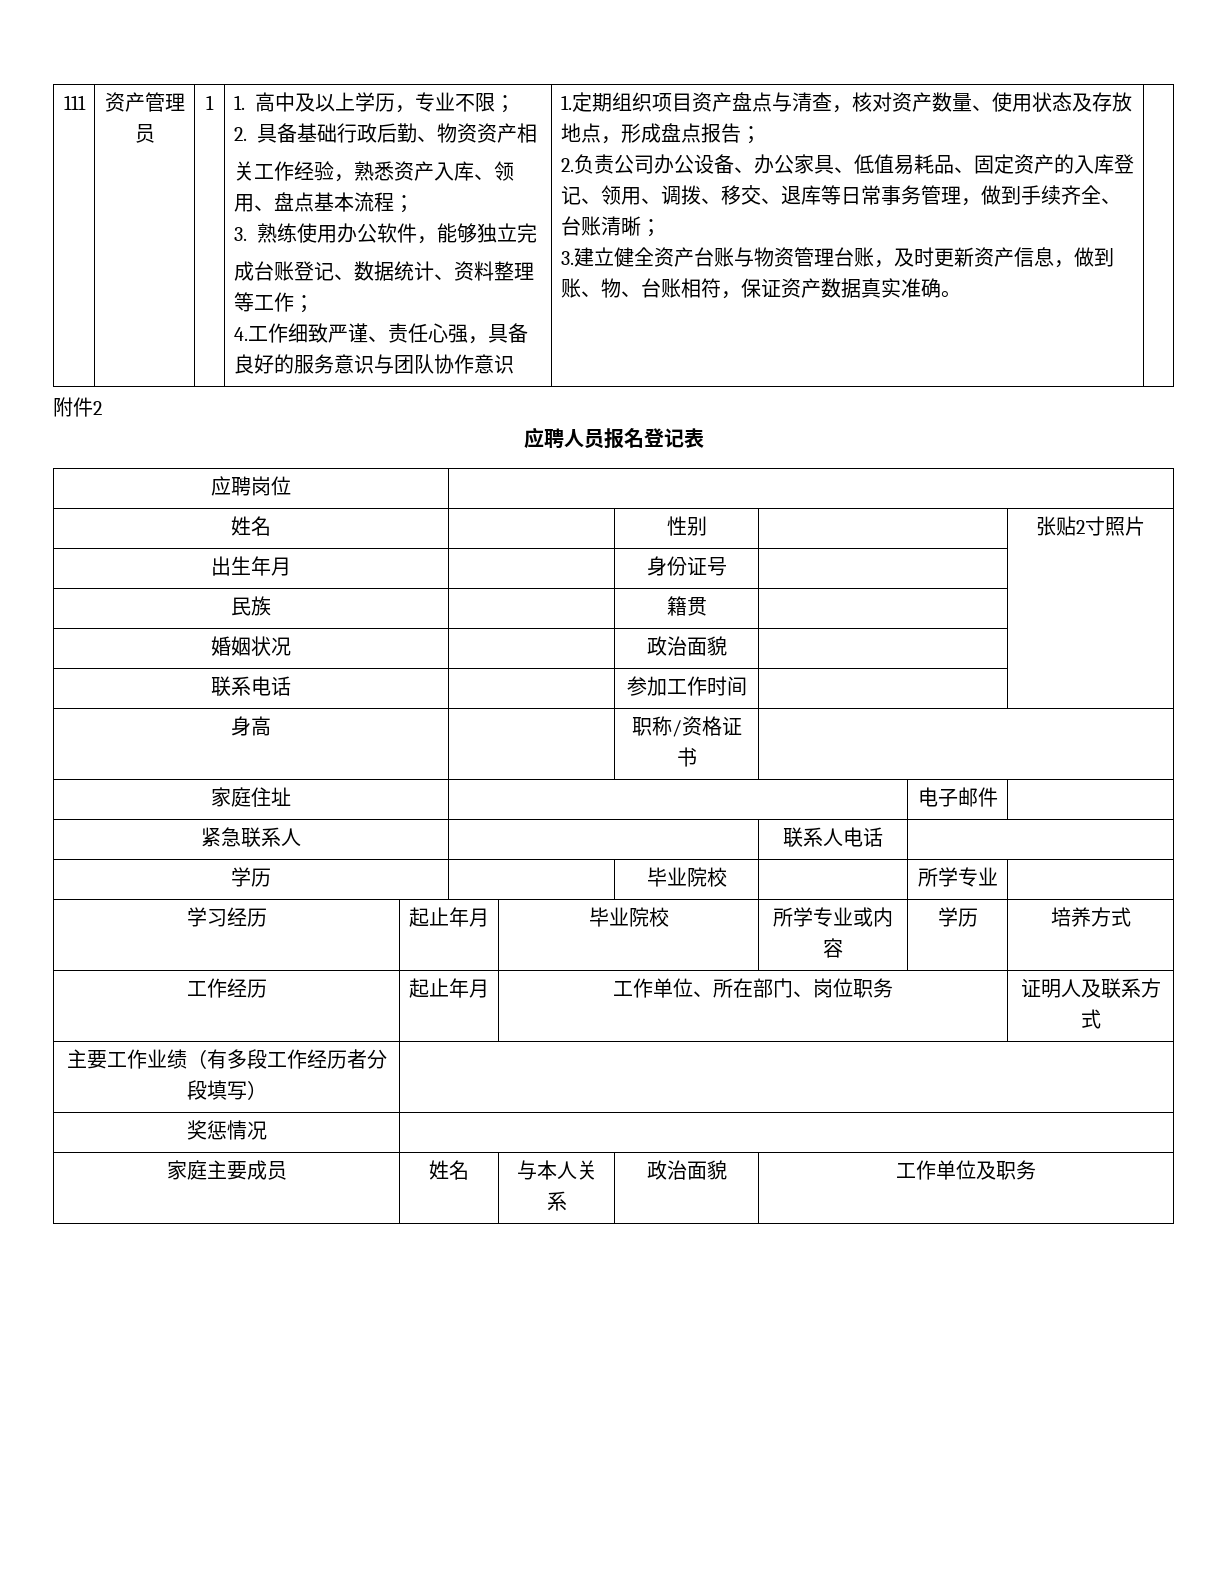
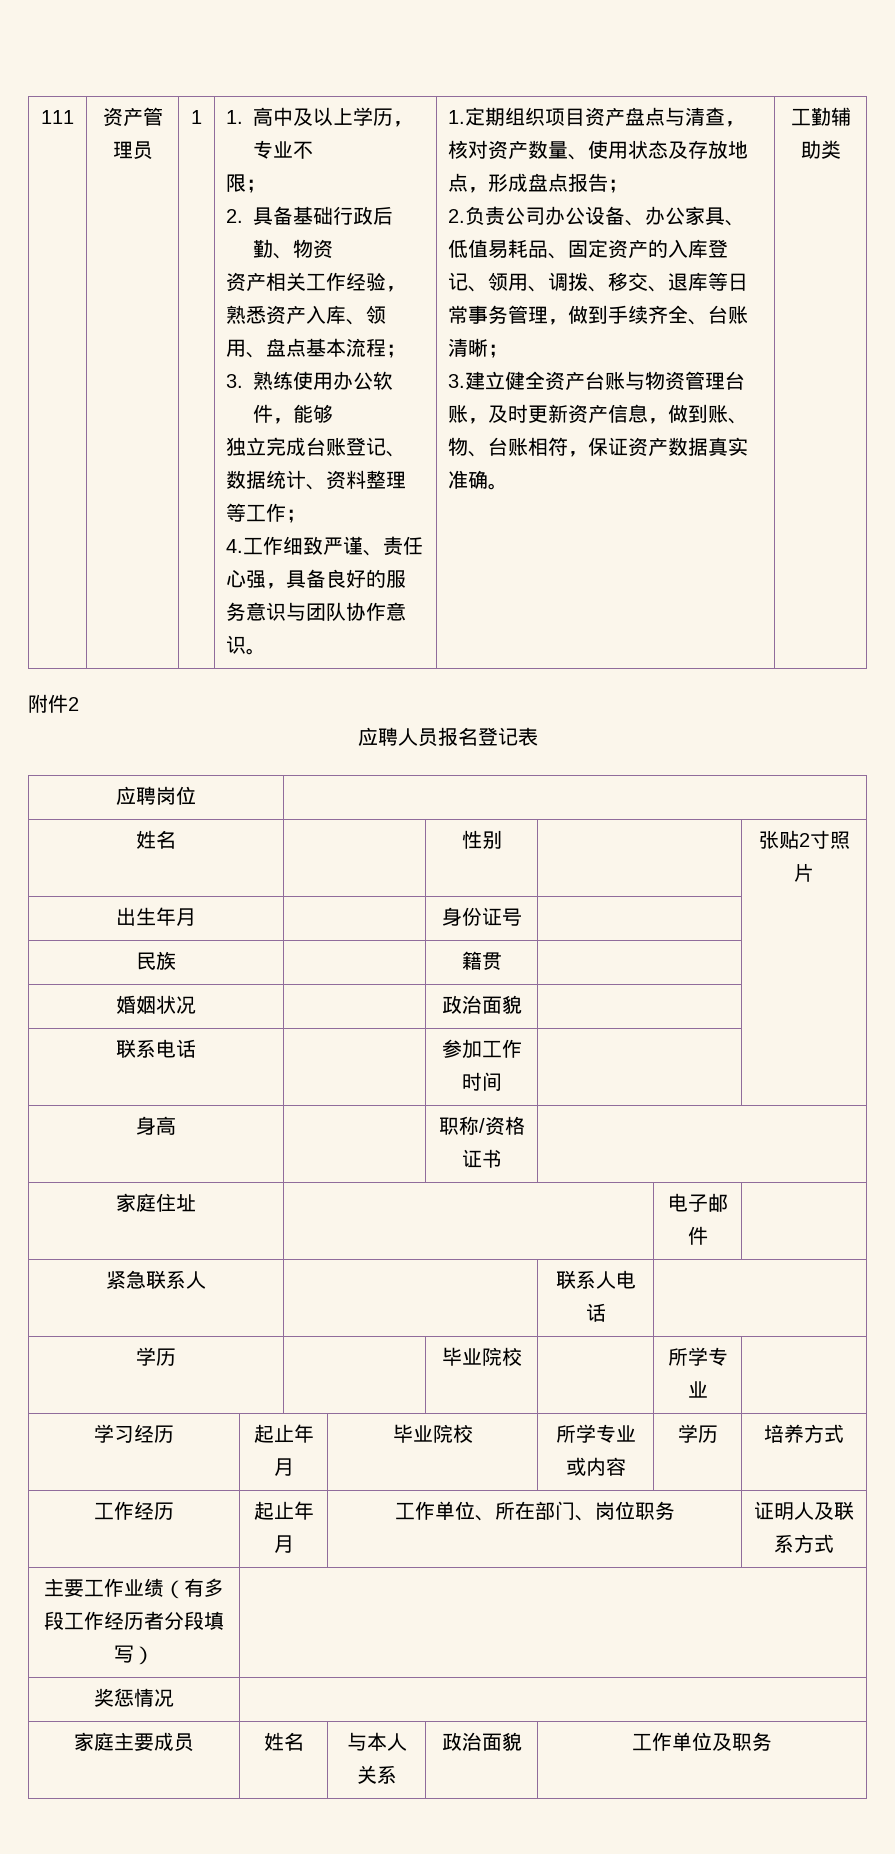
- 1.高中及以上学历，专业不限；
+ 1.高中及以上学历，专业不
+ 限；
- 2.具备基础行政后勤、物资资产相
- 关工作经验，熟悉资产入库、领用、盘点基本流程；
+ 2.具备基础行政后勤、物资
+ 资产相关工作经验，熟悉资产入库、领用、盘点基本流程；
- 3.熟练使用办公软件，能够独立完
- 成台账登记、数据统计、资料整理等工作；
+ 3.熟练使用办公软件，能够
+ 独立完成台账登记、数据统计、资料整理等工作；
- 4.工作细致严谨、责任心强，具备良好的服务意识与团队协作意识
+ 4.工作细致严谨、责任心强，具备良好的服务意识与团队协作意识。
+ 工勤辅助类

